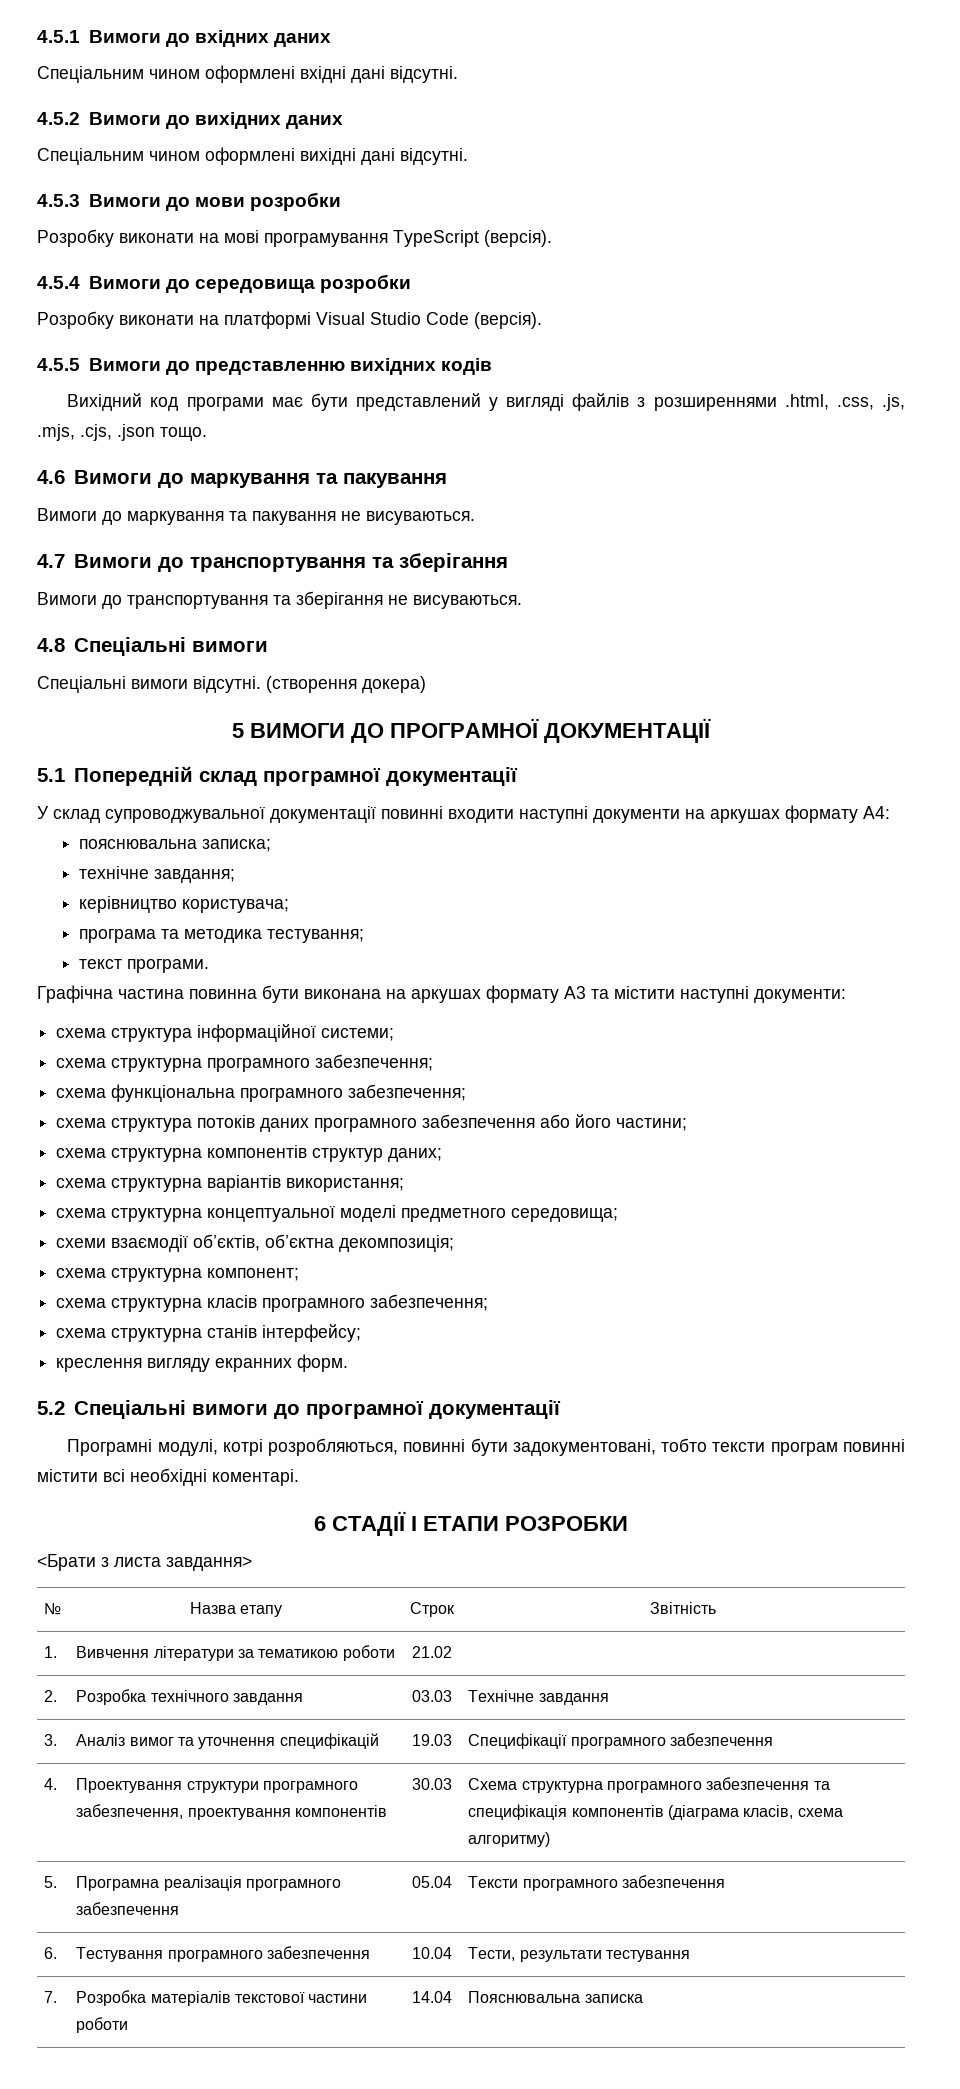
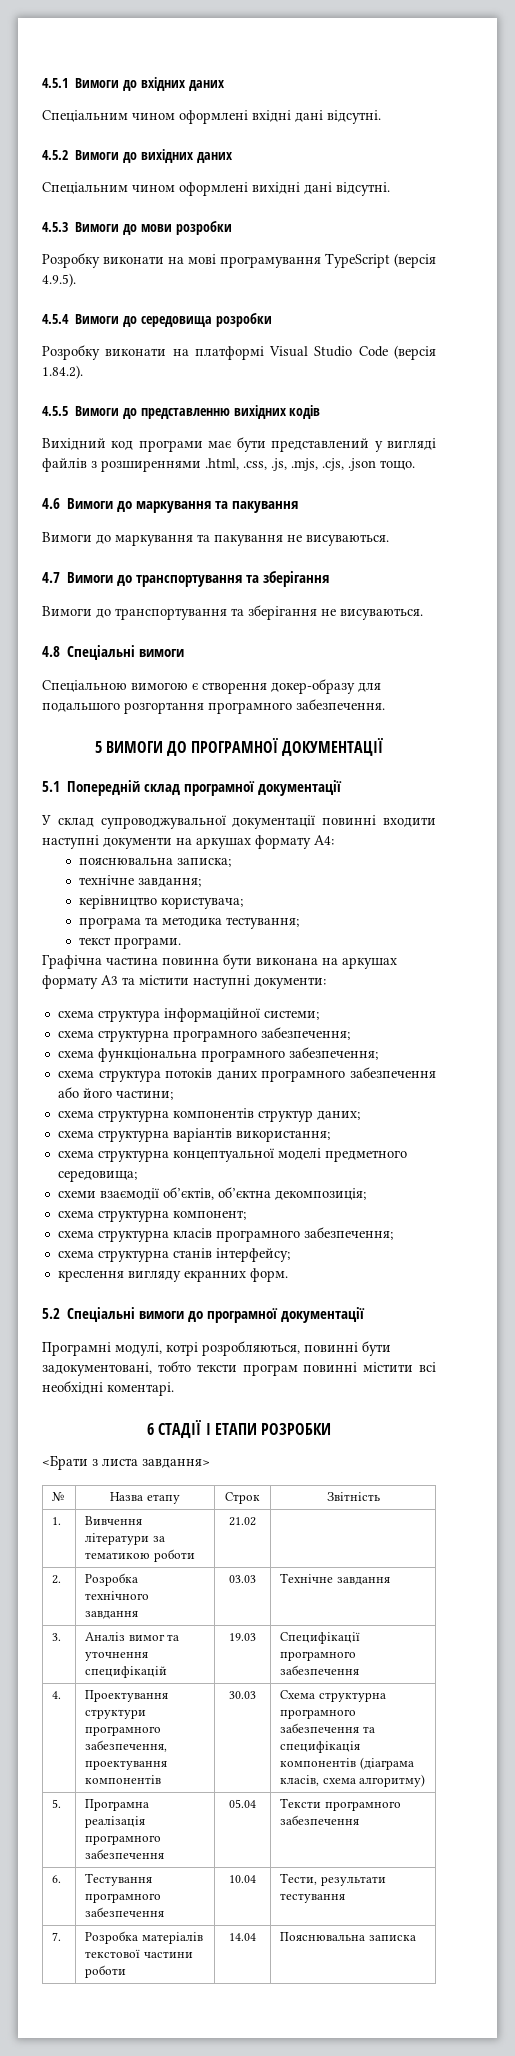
- Розробку виконати на мові програмування TypeScript (версія).
+ Розробку виконати на мові програмування TypeScript (версія 4.9.5).
- Розробку виконати на платформі Visual Studio Code (версія).
+ Розробку виконати на платформі Visual Studio Code (версія 1.84.2).
- Спеціальні вимоги відсутні. (створення докера)
+ Спеціальною вимогою є створення докер-образу для подальшого розгортання програмного забезпечення.

